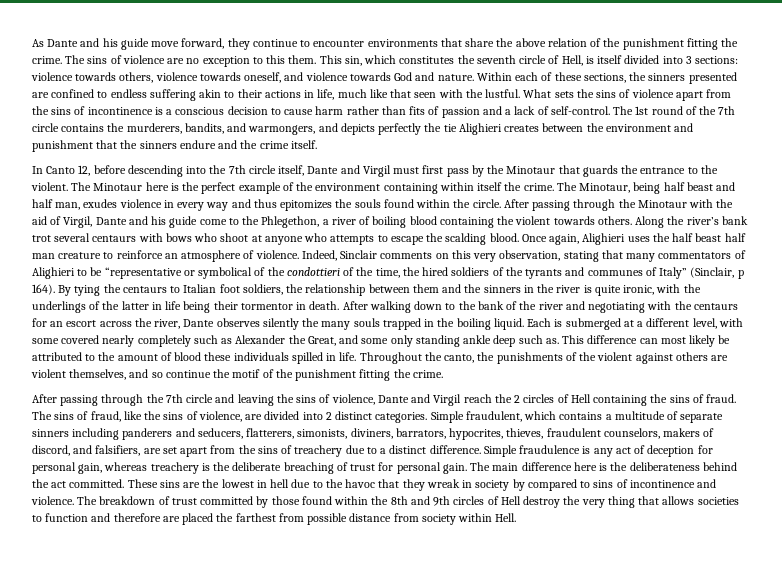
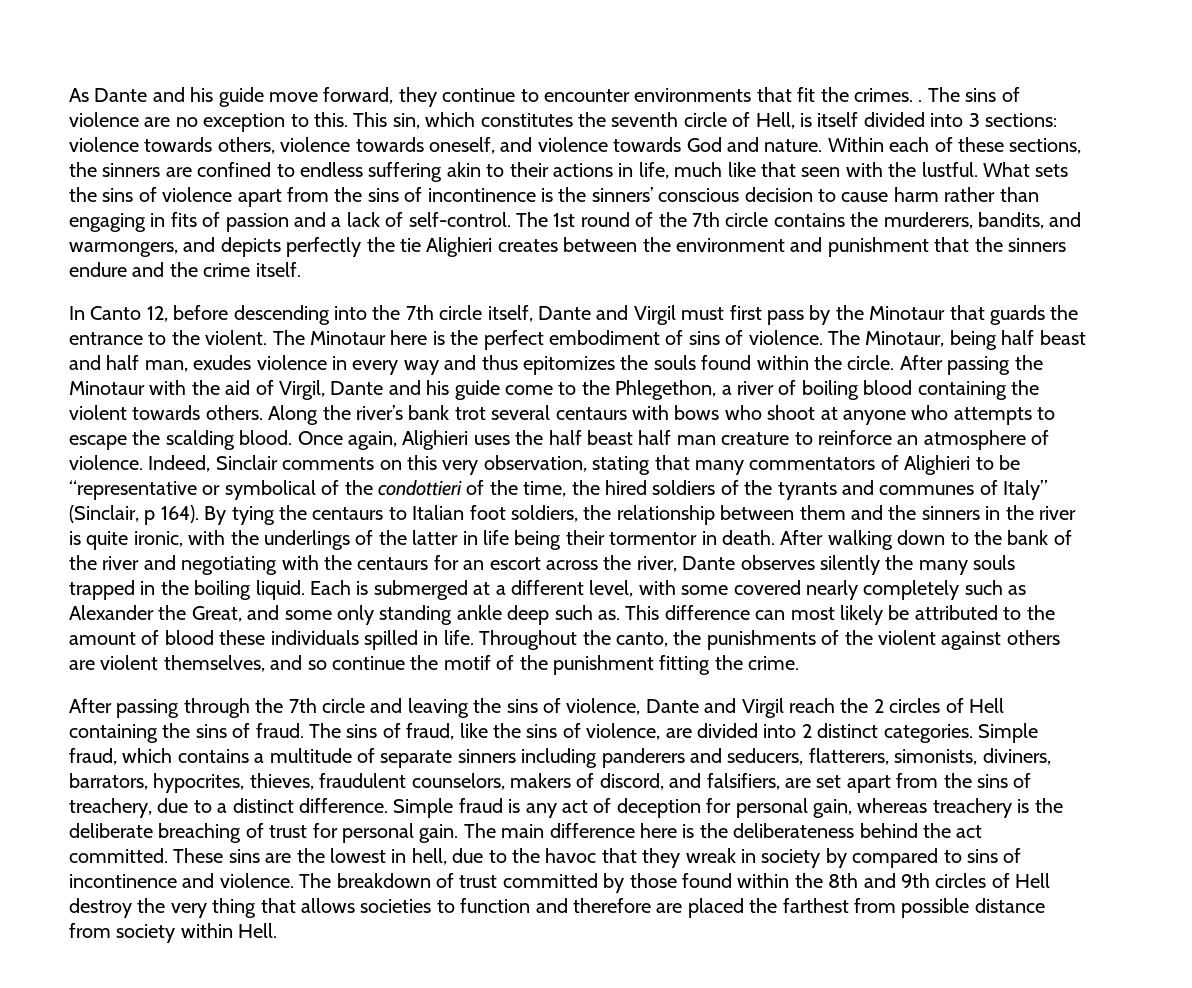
- As Dante and his guide move forward, they continue to encounter environments that share the above relation of the punishment fitting the crime.
+ As Dante and his guide move forward, they continue to encounter environments that fit the crimes. .
- The sins of violence are no exception to this them.
+ The sins of violence are no exception to this.
- Within each of these sections, the sinners presented are confined to endless suffering akin to their actions in life, much like that seen with the lustful.
+ Within each of these sections, the sinners are confined to endless suffering akin to their actions in life, much like that seen with the lustful.
- What sets the sins of violence apart from the sins of incontinence is a conscious decision to cause harm rather than fits of passion and a lack of self-control.
+ What sets the sins of violence apart from the sins of incontinence is the sinners’ conscious decision to cause harm rather than engaging in fits of passion and a lack of self-control.
- The Minotaur here is the perfect example of the environment containing within itself the crime.
+ The Minotaur here is the perfect embodiment of sins of violence.
- After passing through the Minotaur with the aid of Virgil, Dante and his guide come to the Phlegethon, a river of boiling blood containing the violent towards others.
+ After passing the Minotaur with the aid of Virgil, Dante and his guide come to the Phlegethon, a river of boiling blood containing the violent towards others.
- Simple fraudulent, which contains a multitude of separate sinners including panderers and seducers, flatterers, simonists, diviners, barrators, hypocrites, thieves, fraudulent counselors, makers of discord, and falsifiers, are set apart from the sins of treachery due to a distinct difference.
+ Simple fraud, which contains a multitude of separate sinners including panderers and seducers, flatterers, simonists, diviners, barrators, hypocrites, thieves, fraudulent counselors, makers of discord, and falsifiers, are set apart from the sins of treachery, due to a distinct difference.
- Simple fraudulence is any act of deception for personal gain, whereas treachery is the deliberate breaching of trust for personal gain.
+ Simple fraud is any act of deception for personal gain, whereas treachery is the deliberate breaching of trust for personal gain.
- These sins are the lowest in hell due to the havoc that they wreak in society by compared to sins of incontinence and violence.
+ These sins are the lowest in hell, due to the havoc that they wreak in society by compared to sins of incontinence and violence.

